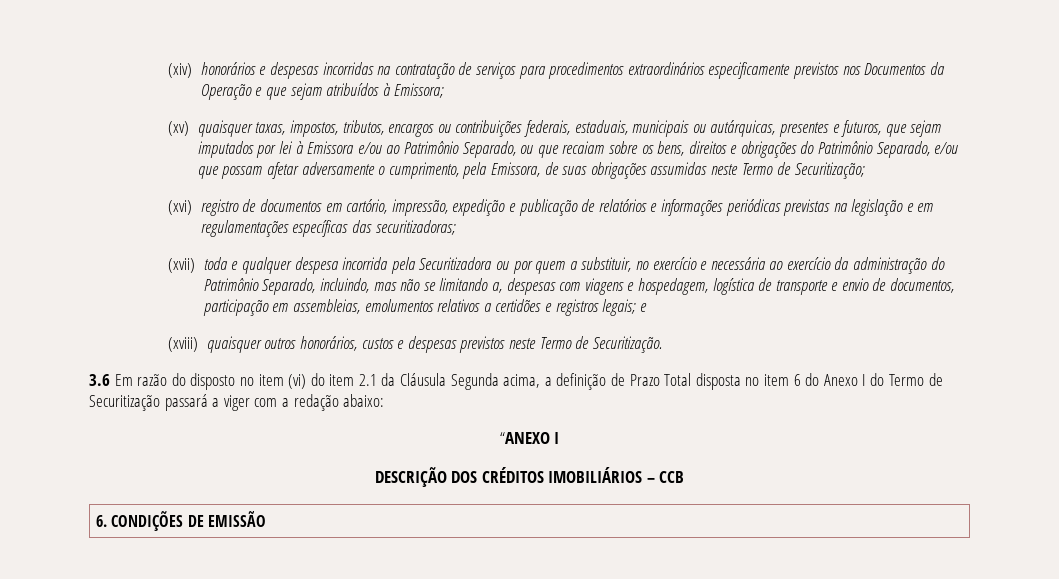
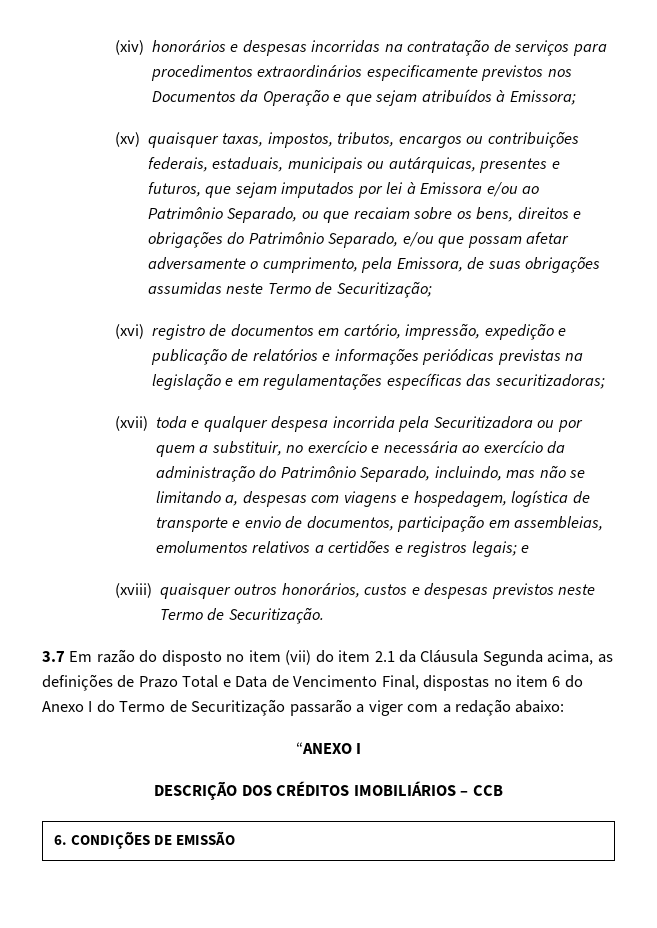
- 3.6 Em razão do disposto no item (vi) do item 2.1 da Cláusula Segunda acima, a definição de Prazo Total disposta no item 6 do Anexo I do Termo de Securitização passará a viger com a redação abaixo:
+ 3.7 Em razão do disposto no item (vii) do item 2.1 da Cláusula Segunda acima, as definições de Prazo Total e Data de Vencimento Final, dispostas no item 6 do Anexo I do Termo de Securitização passarão a viger com a redação abaixo:

